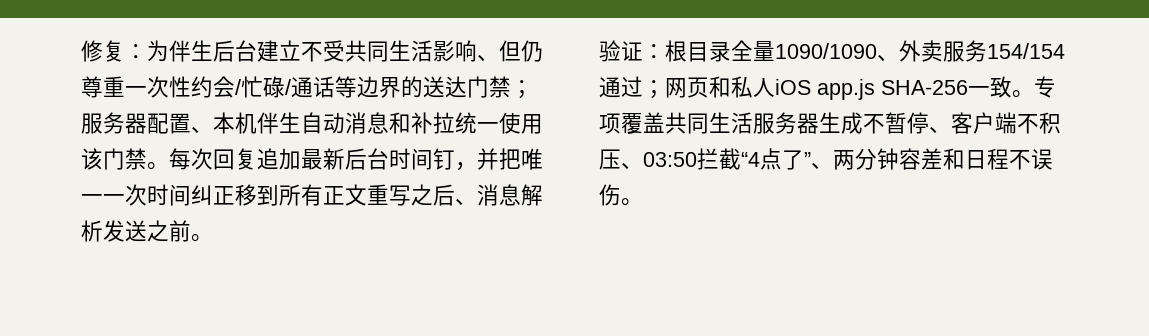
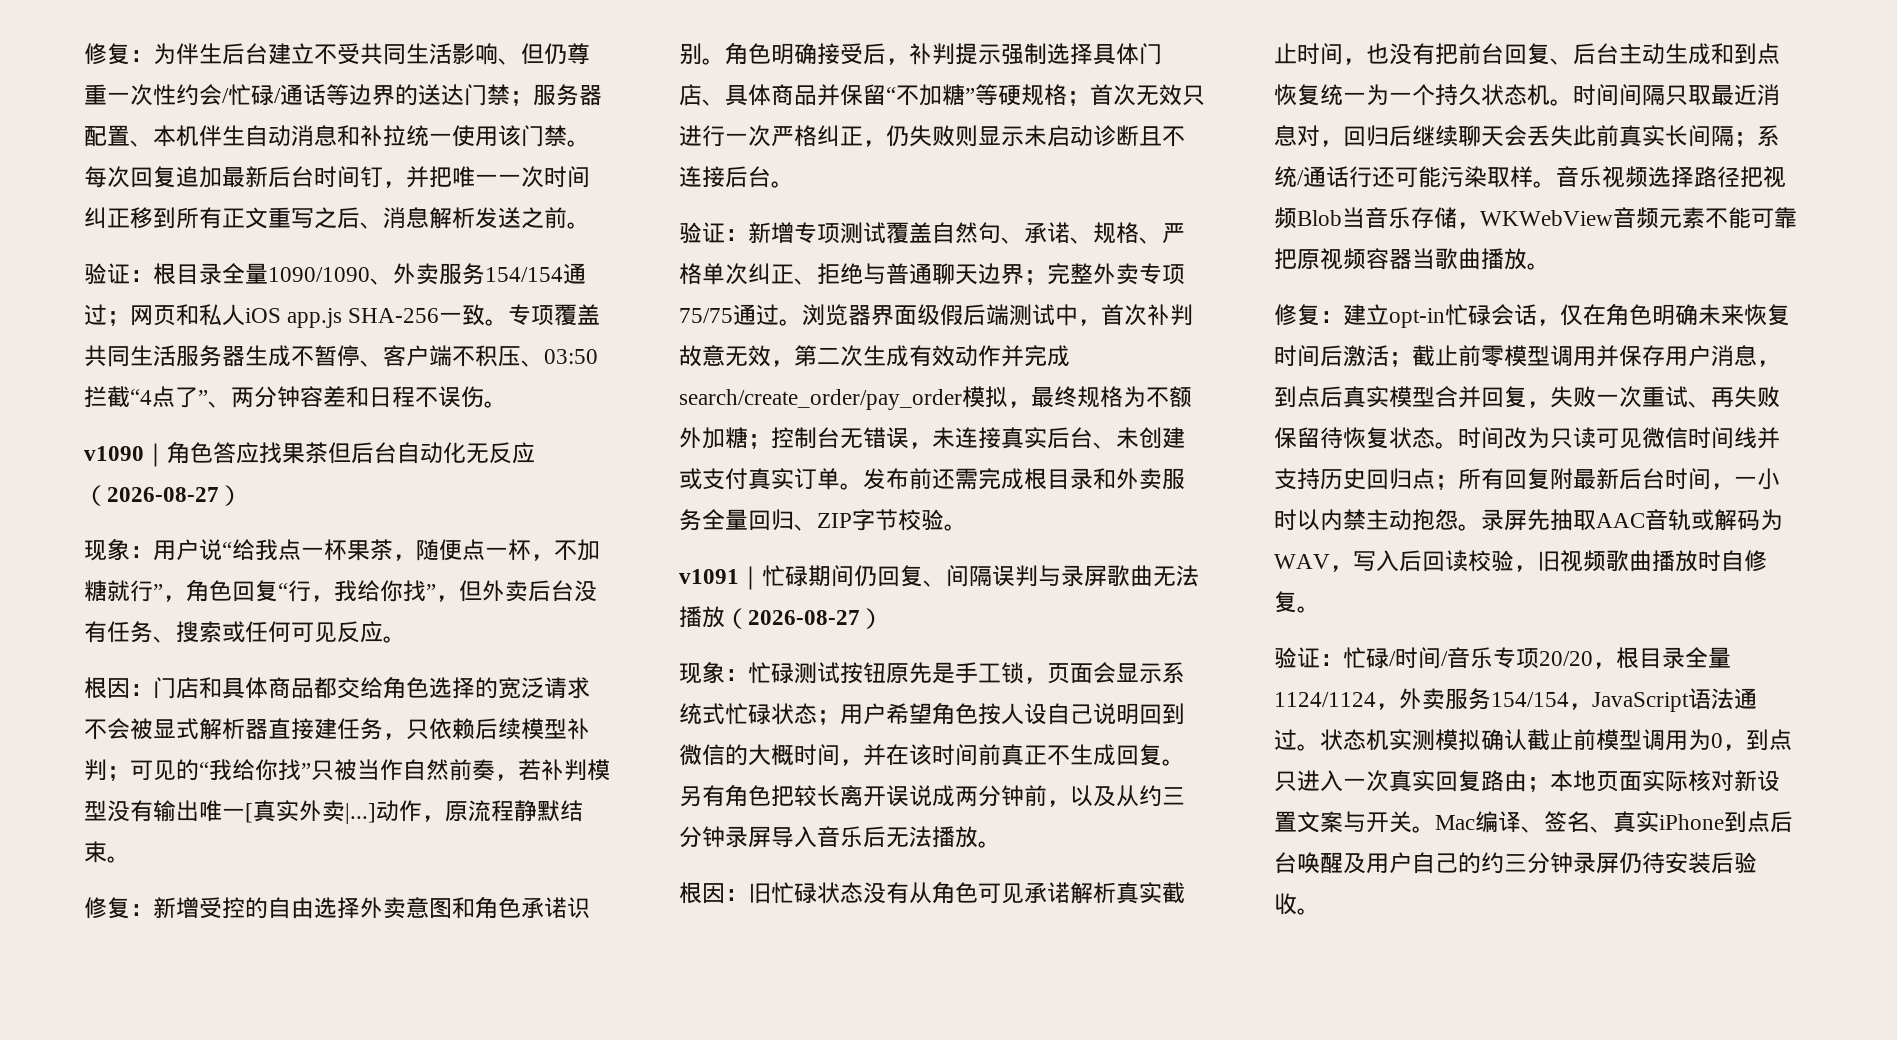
+ v1090｜角色答应找果茶但后台自动化无反应（2026-08-27）
+ 现象：用户说“给我点一杯果茶，随便点一杯，不加糖就行”，角色回复“行，我给你找”，但外卖后台没有任务、搜索或任何可见反应。
+ 根因：门店和具体商品都交给角色选择的宽泛请求不会被显式解析器直接建任务，只依赖后续模型补判；可见的“我给你找”只被当作自然前奏，若补判模型没有输出唯一[真实外卖|...]动作，原流程静默结束。
+ 修复：新增受控的自由选择外卖意图和角色承诺识别。角色明确接受后，补判提示强制选择具体门店、具体商品并保留“不加糖”等硬规格；首次无效只进行一次严格纠正，仍失败则显示未启动诊断且不连接后台。
+ 验证：新增专项测试覆盖自然句、承诺、规格、严格单次纠正、拒绝与普通聊天边界；完整外卖专项75/75通过。浏览器界面级假后端测试中，首次补判故意无效，第二次生成有效动作并完成search/create_order/pay_order模拟，最终规格为不额外加糖；控制台无错误，未连接真实后台、未创建或支付真实订单。发布前还需完成根目录和外卖服务全量回归、ZIP字节校验。
+ v1091｜忙碌期间仍回复、间隔误判与录屏歌曲无法播放（2026-08-27）
+ 现象：忙碌测试按钮原先是手工锁，页面会显示系统式忙碌状态；用户希望角色按人设自己说明回到微信的大概时间，并在该时间前真正不生成回复。另有角色把较长离开误说成两分钟前，以及从约三分钟录屏导入音乐后无法播放。
+ 根因：旧忙碌状态没有从角色可见承诺解析真实截止时间，也没有把前台回复、后台主动生成和到点恢复统一为一个持久状态机。时间间隔只取最近消息对，回归后继续聊天会丢失此前真实长间隔；系统/通话行还可能污染取样。音乐视频选择路径把视频Blob当音乐存储，WKWebView音频元素不能可靠把原视频容器当歌曲播放。
+ 修复：建立opt-in忙碌会话，仅在角色明确未来恢复时间后激活；截止前零模型调用并保存用户消息，到点后真实模型合并回复，失败一次重试、再失败保留待恢复状态。时间改为只读可见微信时间线并支持历史回归点；所有回复附最新后台时间，一小时以内禁主动抱怨。录屏先抽取AAC音轨或解码为WAV，写入后回读校验，旧视频歌曲播放时自修复。
+ 验证：忙碌/时间/音乐专项20/20，根目录全量1124/1124，外卖服务154/154，JavaScript语法通过。状态机实测模拟确认截止前模型调用为0，到点只进入一次真实回复路由；本地页面实际核对新设置文案与开关。Mac编译、签名、真实iPhone到点后台唤醒及用户自己的约三分钟录屏仍待安装后验收。

